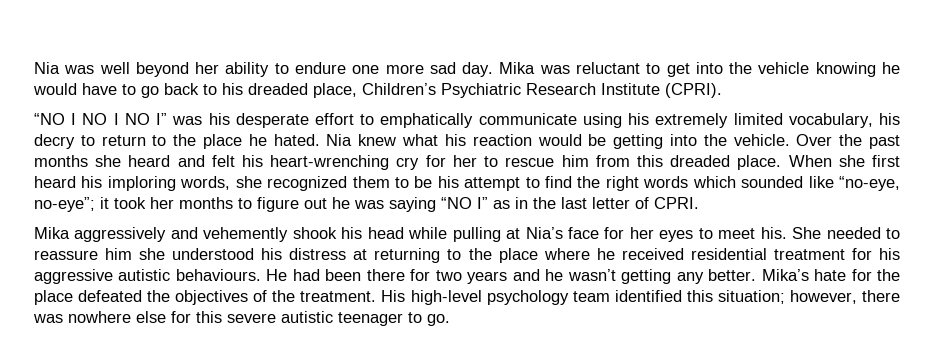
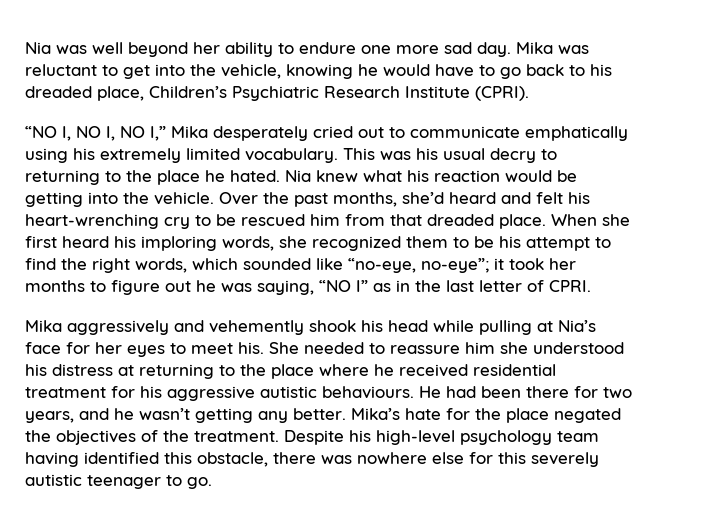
- Mika was reluctant to get into the vehicle knowing he would have to go back to his dreaded place, Children’s Psychiatric Research Institute (CPRI).
+ Mika was reluctant to get into the vehicle, knowing he would have to go back to his dreaded place, Children’s Psychiatric Research Institute (CPRI).
- “NO I NO I NO I” was his desperate effort to emphatically communicate using his extremely limited vocabulary, his decry to return to the place he hated.
+ “NO I, NO I, NO I,” Mika desperately cried out to communicate emphatically using his extremely limited vocabulary. This was his usual decry to returning to the place he hated.
- Over the past months she heard and felt his heart-wrenching cry for her to rescue him from this dreaded place.
+ Over the past months, she’d heard and felt his heart-wrenching cry to be rescued him from that dreaded place.
- When she first heard his imploring words, she recognized them to be his attempt to find the right words which sounded like “no-eye, no-eye”; it took her months to figure out he was saying “NO I” as in the last letter of CPRI.
+ When she first heard his imploring words, she recognized them to be his attempt to find the right words, which sounded like “no-eye, no-eye”; it took her months to figure out he was saying, “NO I” as in the last letter of CPRI.
- He had been there for two years and he wasn’t getting any better.
+ He had been there for two years, and he wasn’t getting any better.
- Mika’s hate for the place defeated the objectives of the treatment.
+ Mika’s hate for the place negated the objectives of the treatment.
- His high-level psychology team identified this situation; however, there was nowhere else for this severe autistic teenager to go.
+ Despite his high-level psychology team having identified this obstacle, there was nowhere else for this severely autistic teenager to go.

